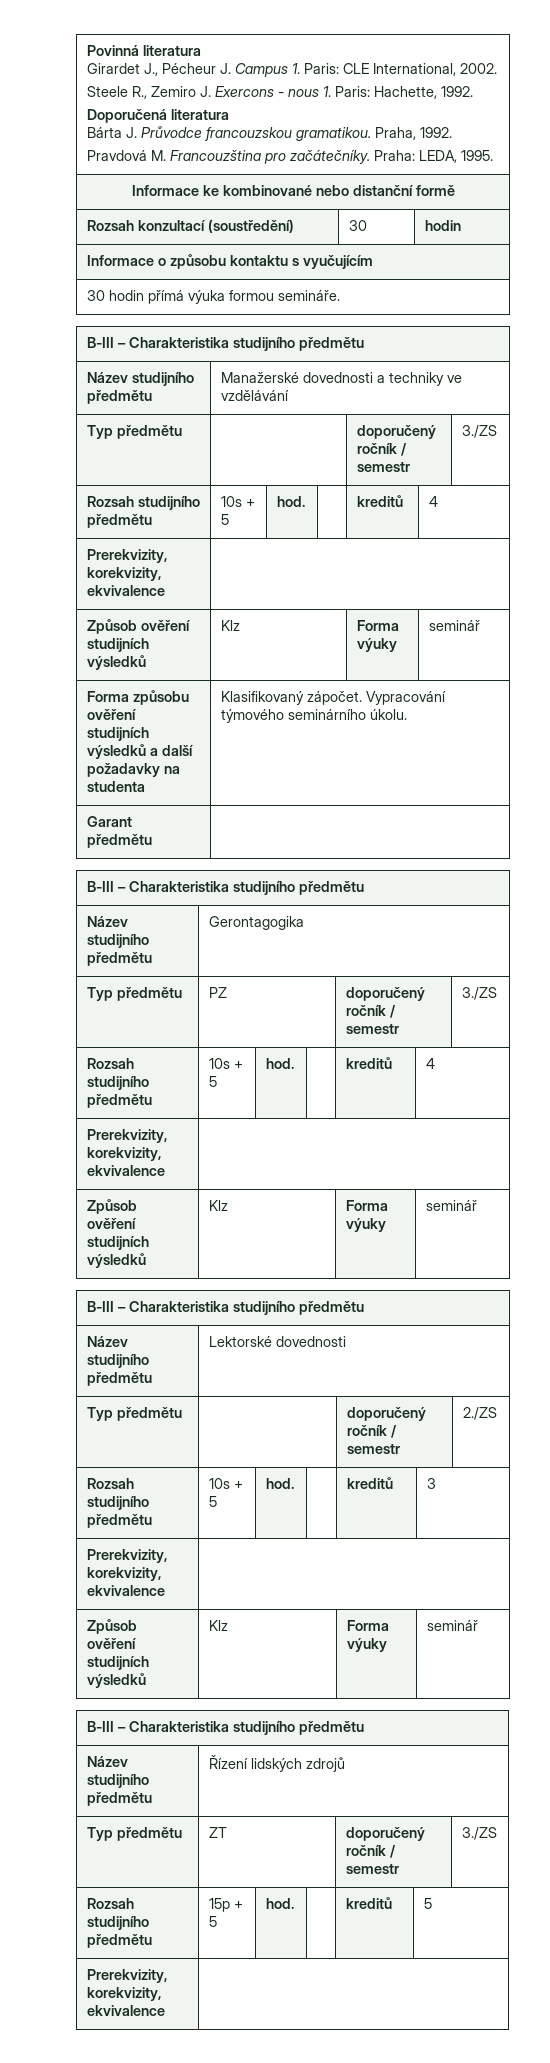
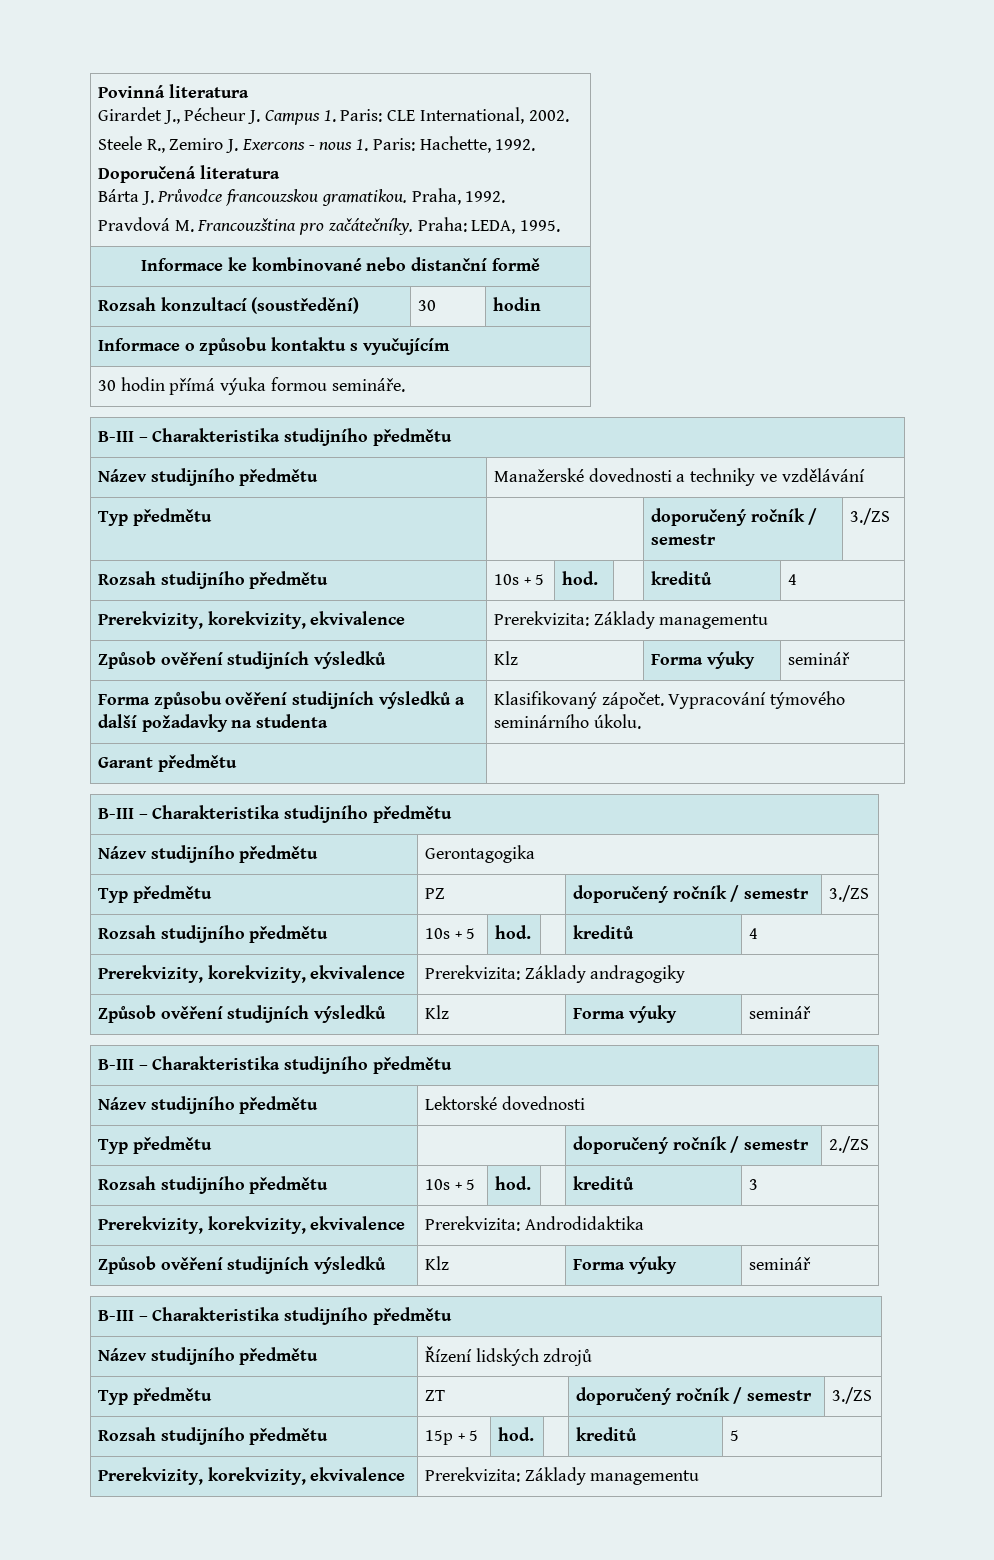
  Typ předmětu | | doporučený ročník / semestr | 3./ZS
  Rozsah studijního předmětu | 10s + 5 | hod. | | kreditů | 4
- Prerekvizity, korekvizity, ekvivalence |
+ Prerekvizity, korekvizity, ekvivalence | Prerekvizita: Základy managementu
  Typ předmětu | PZ | doporučený ročník / semestr | 3./ZS
  Rozsah studijního předmětu | 10s + 5 | hod. | | kreditů | 4
- Prerekvizity, korekvizity, ekvivalence |
+ Prerekvizity, korekvizity, ekvivalence | Prerekvizita: Základy andragogiky
  Rozsah studijního předmětu | 10s + 5 | hod. | | kreditů | 3
- Prerekvizity, korekvizity, ekvivalence |
+ Prerekvizity, korekvizity, ekvivalence | Prerekvizita: Androdidaktika
  Rozsah studijního předmětu | 15p + 5 | hod. | | kreditů | 5
- Prerekvizity, korekvizity, ekvivalence |
+ Prerekvizity, korekvizity, ekvivalence | Prerekvizita: Základy managementu

